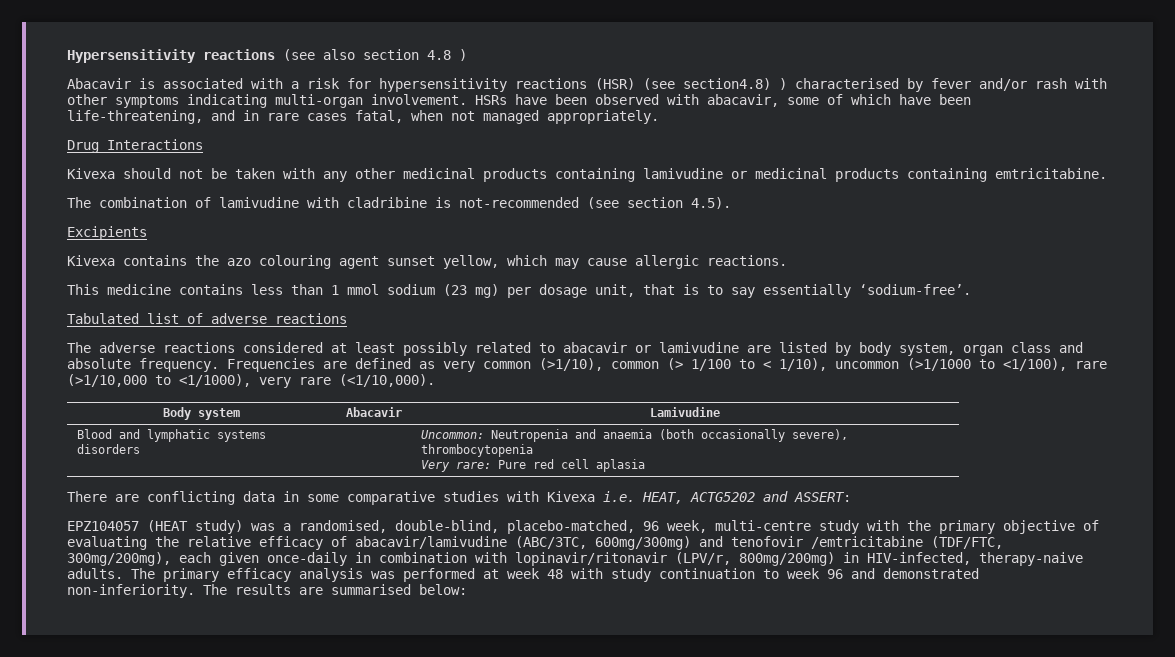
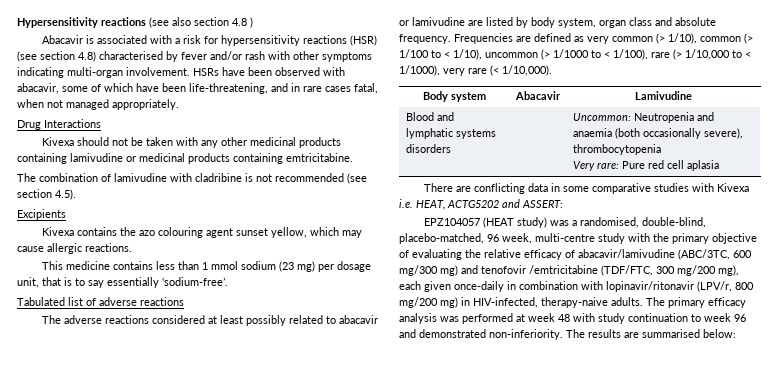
- Abacavir is associated with a risk for hypersensitivity reactions (HSR) (see section4.8) ) characterised by fever and/or rash with other symptoms indicating multi-organ involvement.
+ Abacavir is associated with a risk for hypersensitivity reactions (HSR) (see section 4.8) characterised by fever and/or rash with other symptoms indicating multi-organ involvement.
- The combination of lamivudine with cladribine is not-recommended (see section 4.5).
+ The combination of lamivudine with cladribine is not recommended (see section 4.5).
- Frequencies are defined as very common (>1/10), common (> 1/100 to < 1/10), uncommon (>1/1000 to <1/100), rare (>1/10,000 to <1/1000), very rare (<1/10,000).
+ Frequencies are defined as very common (> 1/10), common (> 1/100 to < 1/10), uncommon (> 1/1000 to < 1/100), rare (> 1/10,000 to < 1/1000), very rare (< 1/10,000).
- EPZ104057 (HEAT study) was a randomised, double-blind, placebo-matched, 96 week, multi-centre study with the primary objective of evaluating the relative efficacy of abacavir/lamivudine (ABC/3TC, 600mg/300mg) and tenofovir /emtricitabine (TDF/FTC, 300mg/200mg), each given once-daily in combination with lopinavir/ritonavir (LPV/r, 800mg/200mg) in HIV-infected, therapy-naive adults.
+ EPZ104057 (HEAT study) was a randomised, double-blind, placebo-matched, 96 week, multi-centre study with the primary objective of evaluating the relative efficacy of abacavir/lamivudine (ABC/3TC, 600 mg/300 mg) and tenofovir /emtricitabine (TDF/FTC, 300 mg/200 mg), each given once-daily in combination with lopinavir/ritonavir (LPV/r, 800 mg/200 mg) in HIV-infected, therapy-naive adults.

